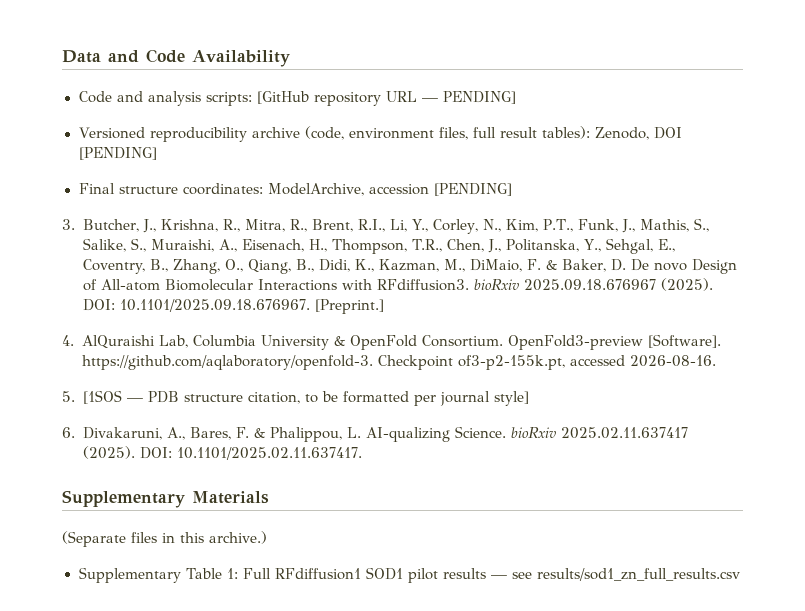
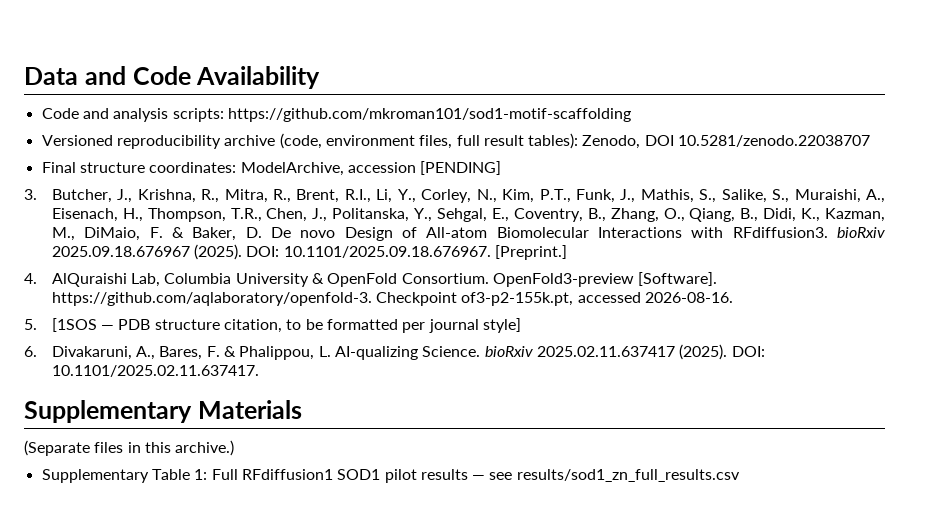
- Code and analysis scripts: [GitHub repository URL — PENDING]
+ Code and analysis scripts: https://github.com/mkroman101/sod1-motif-scaffolding
- Versioned reproducibility archive (code, environment files, full result tables): Zenodo, DOI [PENDING]
+ Versioned reproducibility archive (code, environment files, full result tables): Zenodo, DOI 10.5281/zenodo.22038707

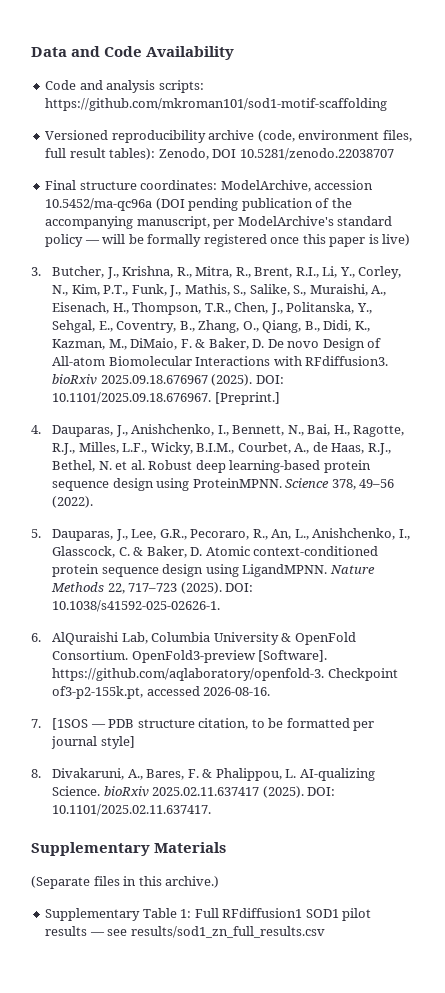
- Final structure coordinates: ModelArchive, accession [PENDING]
+ Final structure coordinates: ModelArchive, accession 10.5452/ma-qc96a (DOI pending publication of the accompanying manuscript, per ModelArchive's standard policy — will be formally registered once this paper is live)
- 4. AlQuraishi Lab, Columbia University & OpenFold Consortium.
+ 4. Dauparas, J., Anishchenko, I., Bennett, N., Bai, H., Ragotte, R.J., Milles, L.F., Wicky, B.I.M., Courbet, A., de Haas, R.J., Bethel, N. et al. Robust deep learning-based protein sequence design using ProteinMPNN. Science 378, 49–56 (2022).
+ 5. Dauparas, J., Lee, G.R., Pecoraro, R., An, L., Anishchenko, I., Glasscock, C. & Baker, D. Atomic context-conditioned protein sequence design using LigandMPNN. Nature Methods 22, 717–723 (2025). DOI: 10.1038/s41592-025-02626-1.
+ 6. AlQuraishi Lab, Columbia University & OpenFold Consortium.
- 5. [1SOS — PDB structure citation, to be formatted per journal style]
+ 7. [1SOS — PDB structure citation, to be formatted per journal style]
- 6. Divakaruni, A., Bares, F. & Phalippou, L. AI-qualizing Science. bioRxiv 2025.02.11.637417 (2025).
+ 8. Divakaruni, A., Bares, F. & Phalippou, L. AI-qualizing Science. bioRxiv 2025.02.11.637417 (2025).

